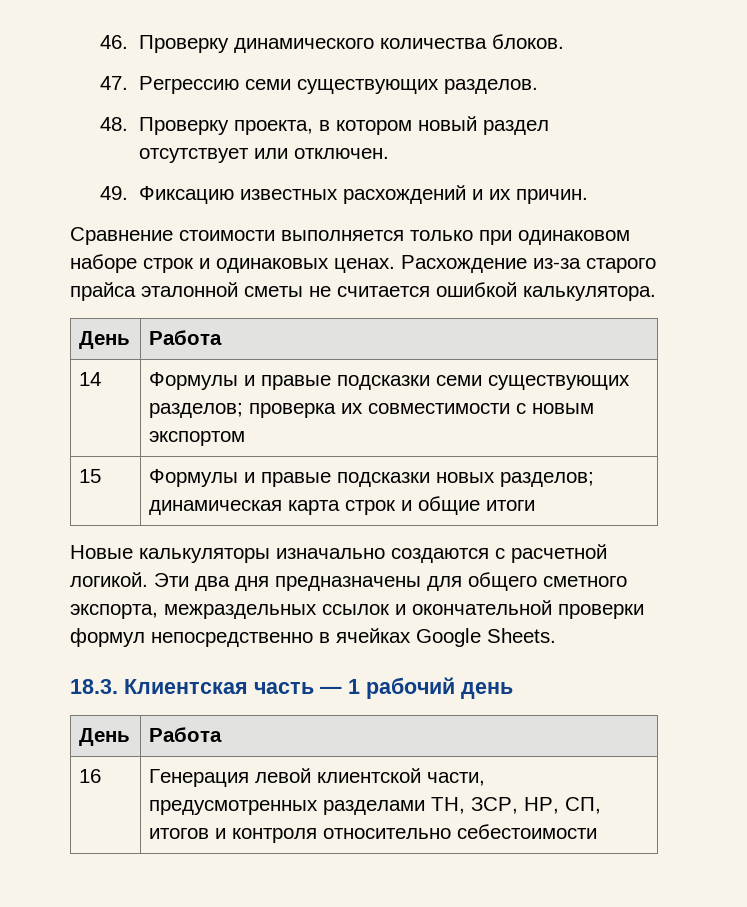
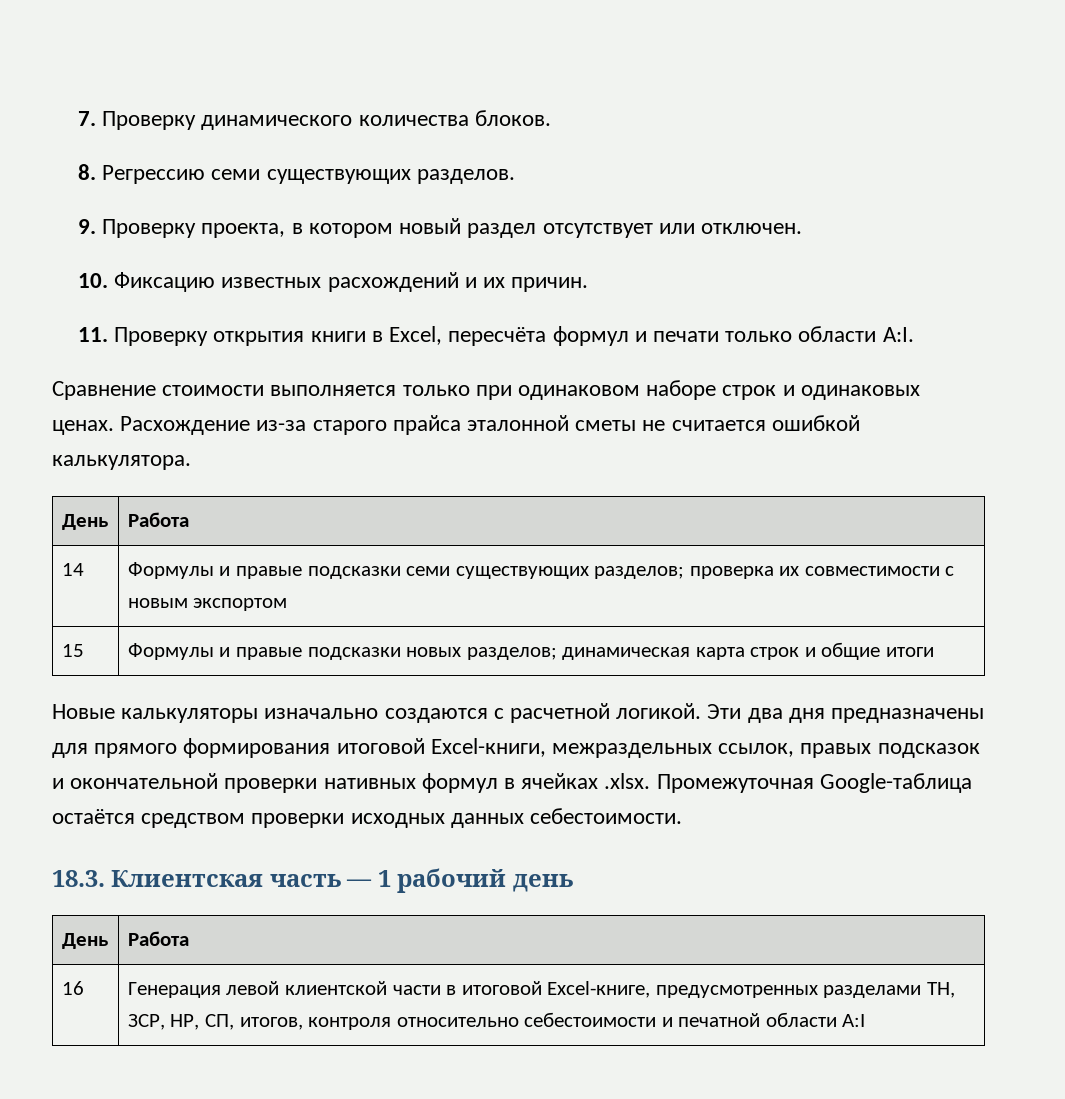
- 46. Проверку динамического количества блоков.
+ 7. Проверку динамического количества блоков.
- 47. Регрессию семи существующих разделов.
+ 8. Регрессию семи существующих разделов.
- 48. Проверку проекта, в котором новый раздел отсутствует или отключен.
+ 9. Проверку проекта, в котором новый раздел отсутствует или отключен.
- 49. Фиксацию известных расхождений и их причин.
+ 10. Фиксацию известных расхождений и их причин.
+ 11. Проверку открытия книги в Excel, пересчёта формул и печати только области A:I.
- Эти два дня предназначены для общего сметного экспорта, межраздельных ссылок и окончательной проверки формул непосредственно в ячейках Google Sheets.
+ Эти два дня предназначены для прямого формирования итоговой Excel-книги, межраздельных ссылок, правых подсказок и окончательной проверки нативных формул в ячейках .xlsx. Промежуточная Google-таблица остаётся средством проверки исходных данных себестоимости.
- 16 | Генерация левой клиентской части, предусмотренных разделами ТН, ЗСР, НР, СП, итогов и контроля относительно себестоимости
+ 16 | Генерация левой клиентской части в итоговой Excel-книге, предусмотренных разделами ТН, ЗСР, НР, СП, итогов, контроля относительно себестоимости и печатной области A:I

